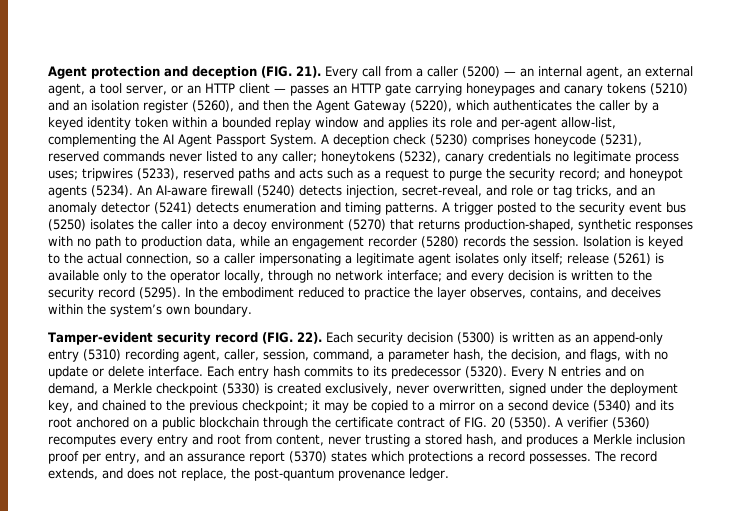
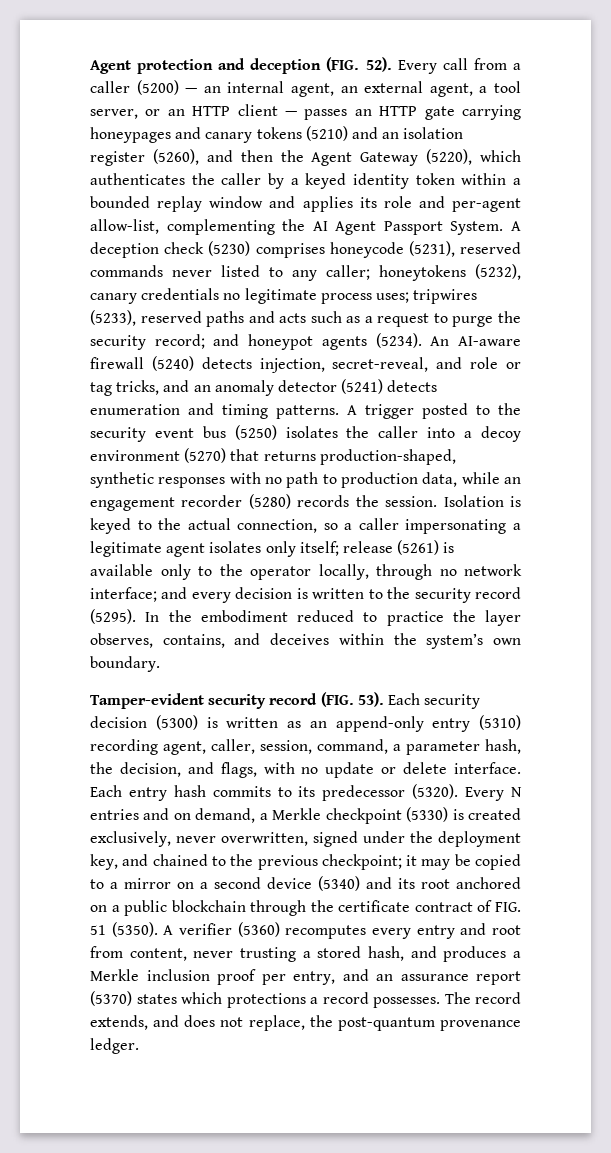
- Agent protection and deception (FIG. 21).
+ Agent protection and deception (FIG. 52).
- Tamper-evident security record (FIG. 22).
+ Tamper-evident security record (FIG. 53).
- Every N entries and on demand, a Merkle checkpoint (5330) is created exclusively, never overwritten, signed under the deployment key, and chained to the previous checkpoint; it may be copied to a mirror on a second device (5340) and its root anchored on a public blockchain through the certificate contract of FIG. 20 (5350).
+ Every N entries and on demand, a Merkle checkpoint (5330) is created exclusively, never overwritten, signed under the deployment key, and chained to the previous checkpoint; it may be copied to a mirror on a second device (5340) and its root anchored on a public blockchain through the certificate contract of FIG. 51 (5350).

